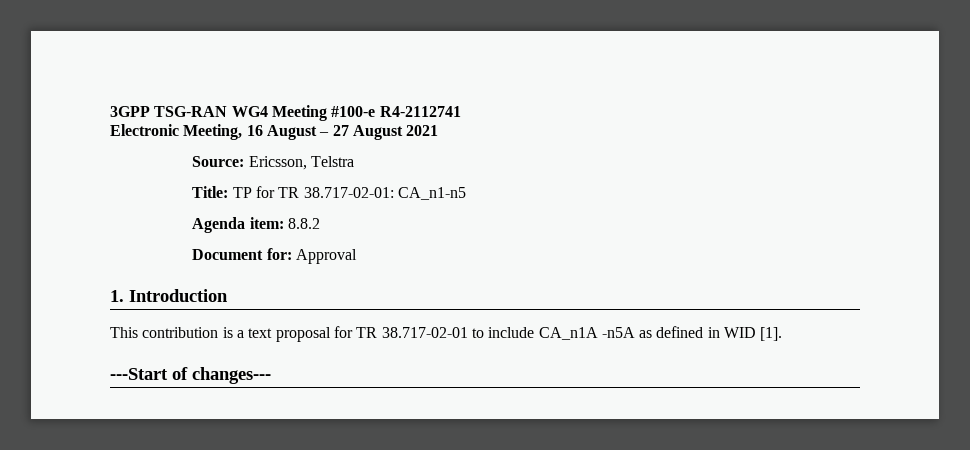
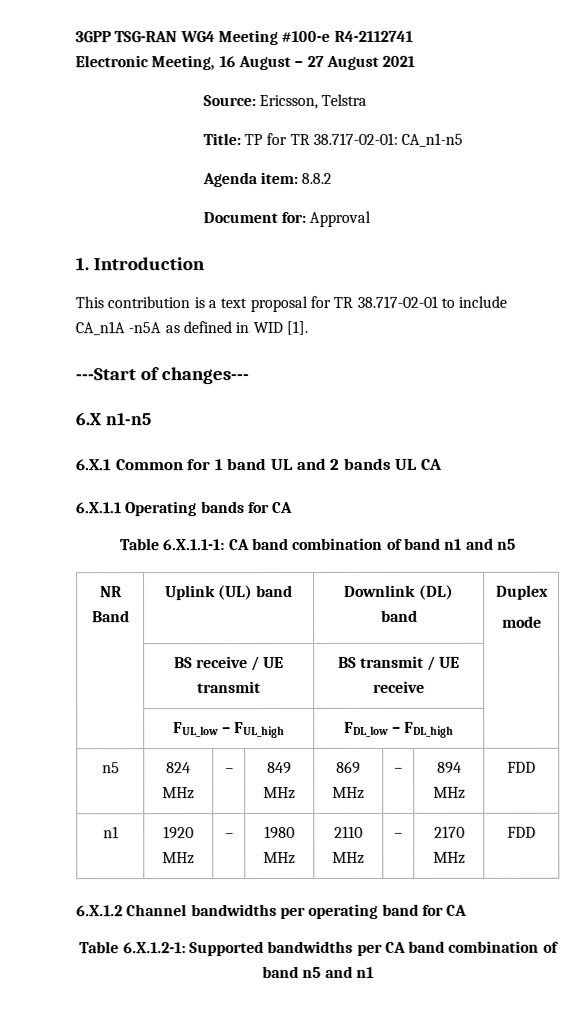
+ 6.X n1-n5
+ 6.X.1 Common for 1 band UL and 2 bands UL CA
+ 6.X.1.1 Operating bands for CA
+ Table 6.X.1.1-1: CA band combination of band n1 and n5
+ NR Band | Uplink (UL) band | Downlink (DL) band | Duplex
+ mode
+ | BS receive / UE transmit | BS transmit / UE receive |
+ | FUL_low – FUL_high | FDL_low – FDL_high |
+ n5 | 824 MHz | – | 849 MHz | 869 MHz | – | 894 MHz | FDD
+ n1 | 1920 MHz | – | 1980 MHz | 2110 MHz | – | 2170 MHz | FDD
+ 6.X.1.2 Channel bandwidths per operating band for CA
+ Table 6.X.1.2-1: Supported bandwidths per CA band combination of band n5 and n1

